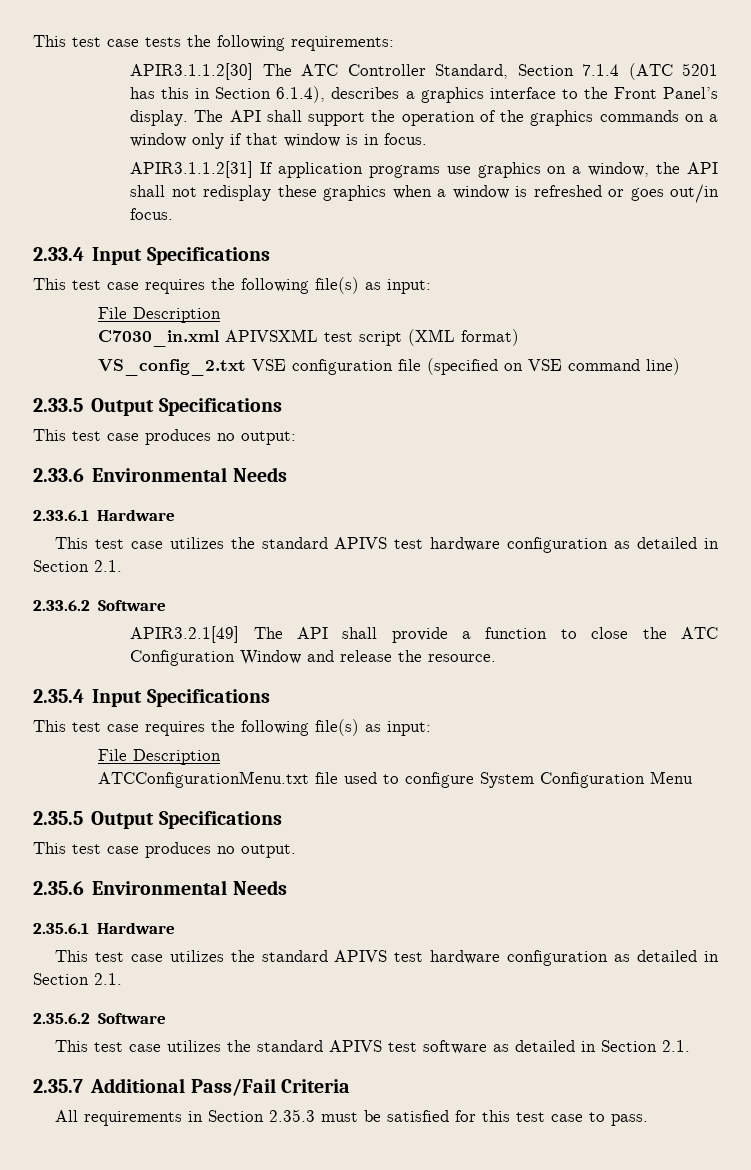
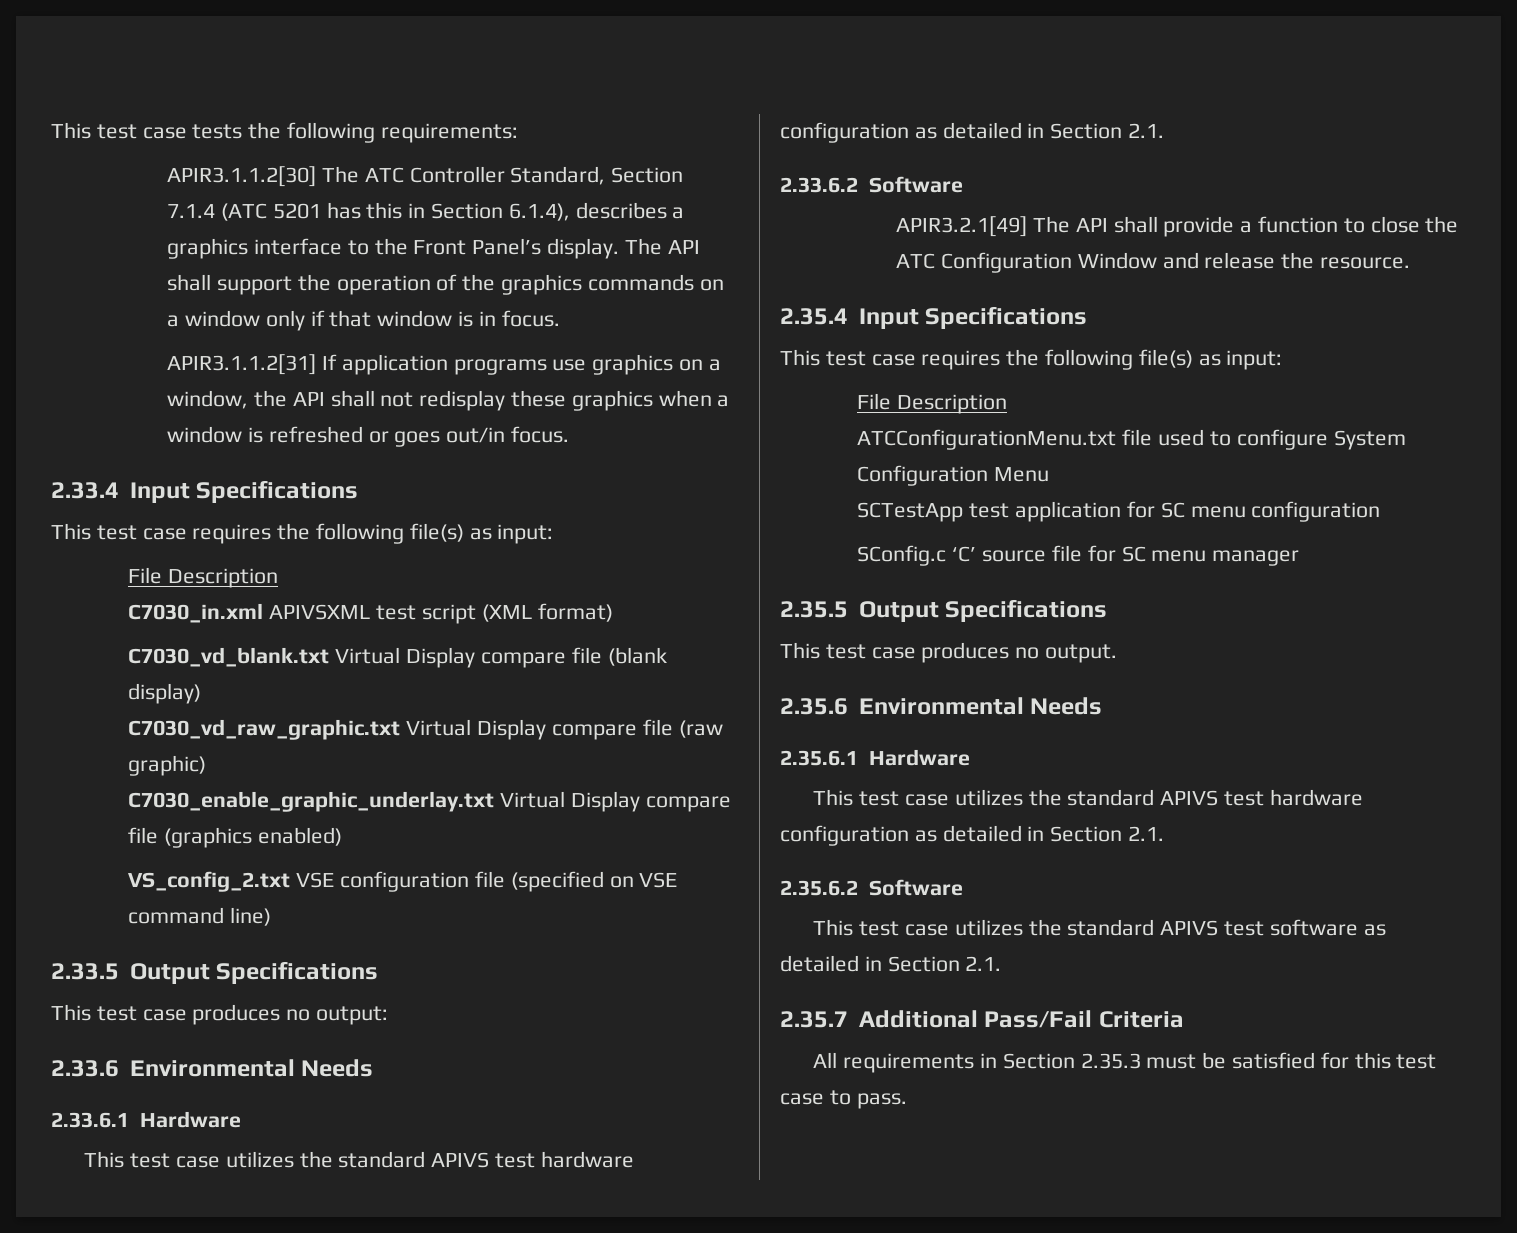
+ C7030_vd_blank.txt Virtual Display compare file (blank display)
+ C7030_vd_raw_graphic.txt Virtual Display compare file (raw graphic)
+ C7030_enable_graphic_underlay.txt Virtual Display compare file (graphics enabled)
+ SCTestApp test application for SC menu configuration
+ SConfig.c ‘C’ source file for SC menu manager

